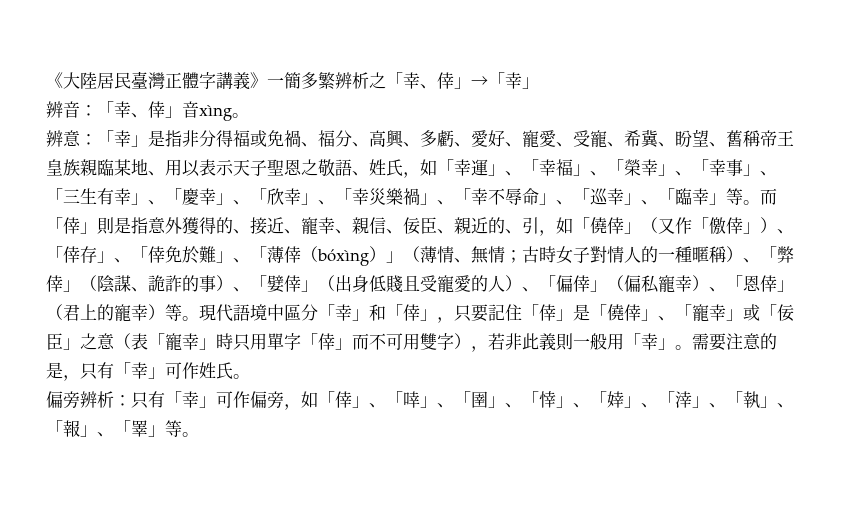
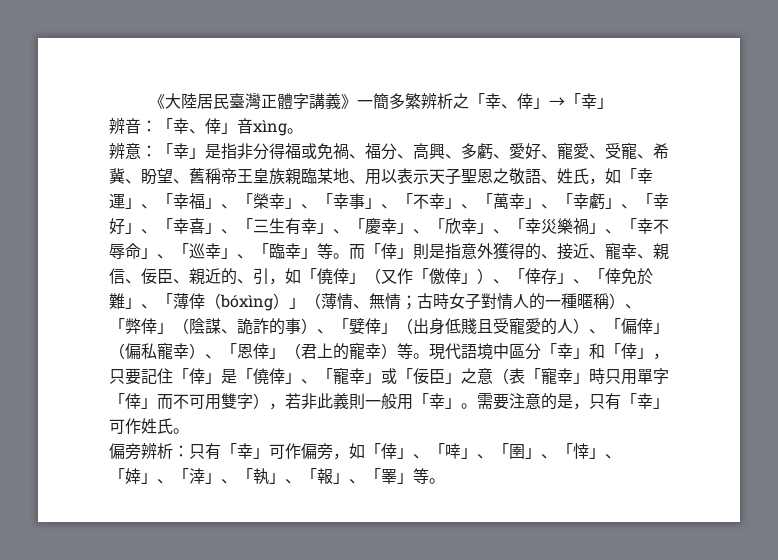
- 「幸」是指非分得福或免禍、福分、高興、多虧、愛好、寵愛、受寵、希冀、盼望、舊稱帝王皇族親臨某地、用以表示天子聖恩之敬語、姓氏，如「幸運」、「幸福」、「榮幸」、「幸事」、「三生有幸」、「慶幸」、「欣幸」、「幸災樂禍」、「幸不辱命」、「巡幸」、「臨幸」等。
+ 「幸」是指非分得福或免禍、福分、高興、多虧、愛好、寵愛、受寵、希冀、盼望、舊稱帝王皇族親臨某地、用以表示天子聖恩之敬語、姓氏，如「幸運」、「幸福」、「榮幸」、「幸事」、「不幸」、「萬幸」、「幸虧」、「幸好」、「幸喜」、「三生有幸」、「慶幸」、「欣幸」、「幸災樂禍」、「幸不辱命」、「巡幸」、「臨幸」等。

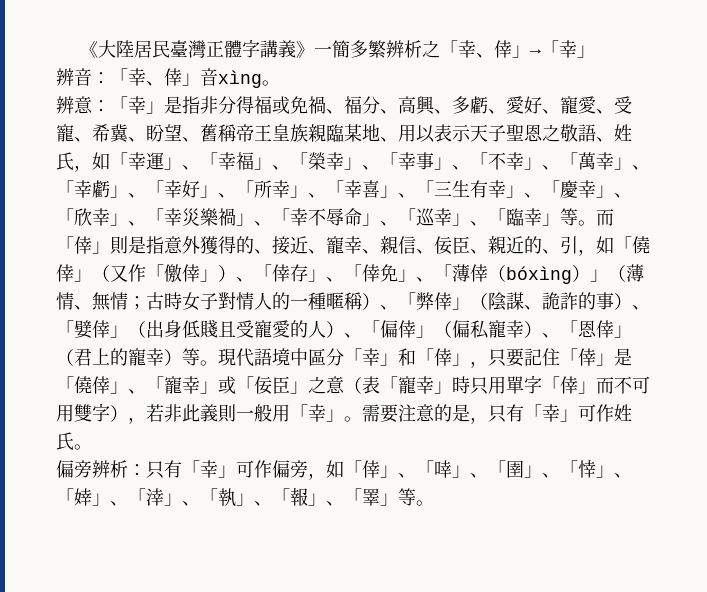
- 「幸」是指非分得福或免禍、福分、高興、多虧、愛好、寵愛、受寵、希冀、盼望、舊稱帝王皇族親臨某地、用以表示天子聖恩之敬語、姓氏，如「幸運」、「幸福」、「榮幸」、「幸事」、「不幸」、「萬幸」、「幸虧」、「幸好」、「幸喜」、「三生有幸」、「慶幸」、「欣幸」、「幸災樂禍」、「幸不辱命」、「巡幸」、「臨幸」等。
+ 「幸」是指非分得福或免禍、福分、高興、多虧、愛好、寵愛、受寵、希冀、盼望、舊稱帝王皇族親臨某地、用以表示天子聖恩之敬語、姓氏，如「幸運」、「幸福」、「榮幸」、「幸事」、「不幸」、「萬幸」、「幸虧」、「幸好」、「所幸」、「幸喜」、「三生有幸」、「慶幸」、「欣幸」、「幸災樂禍」、「幸不辱命」、「巡幸」、「臨幸」等。
- 而「倖」則是指意外獲得的、接近、寵幸、親信、佞臣、親近的、引，如「僥倖」（又作「儌倖」）、「倖存」、「倖免於難」、「薄倖（bóxìng）」（薄情、無情；
+ 而「倖」則是指意外獲得的、接近、寵幸、親信、佞臣、親近的、引，如「僥倖」（又作「儌倖」）、「倖存」、「倖免」、「薄倖（bóxìng）」（薄情、無情；

